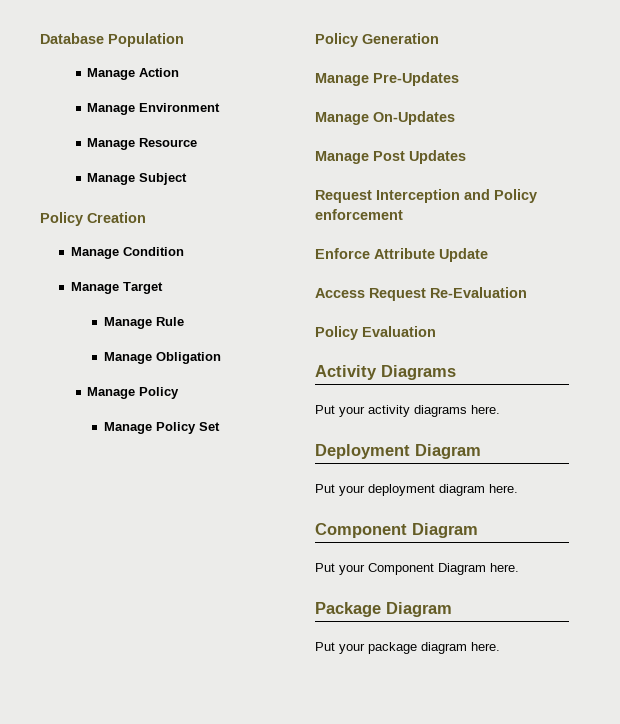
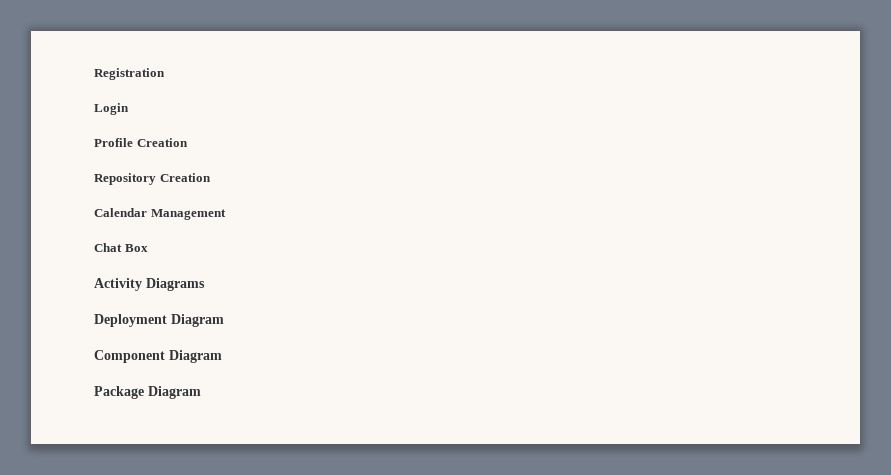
- Database Population
- Manage Action
- Manage Environment
- Manage Resource
- Manage Subject
- Policy Creation
- Manage Condition
- Manage Target
- Manage Rule
- Manage Obligation
- Manage Policy
- Manage Policy Set
- Policy Generation
- Manage Pre-Updates
- Manage On-Updates
- Manage Post Updates
- Request Interception and Policy enforcement
- Enforce Attribute Update
- Access Request Re-Evaluation
- Policy Evaluation
+ Registration
+ Login
+ Profile Creation
+ Repository Creation
+ Calendar Management
+ Chat Box
  Activity Diagrams
- Put your activity diagrams here.
  Deployment Diagram
- Put your deployment diagram here.
  Component Diagram
- Put your Component Diagram here.
  Package Diagram
- Put your package diagram here.

